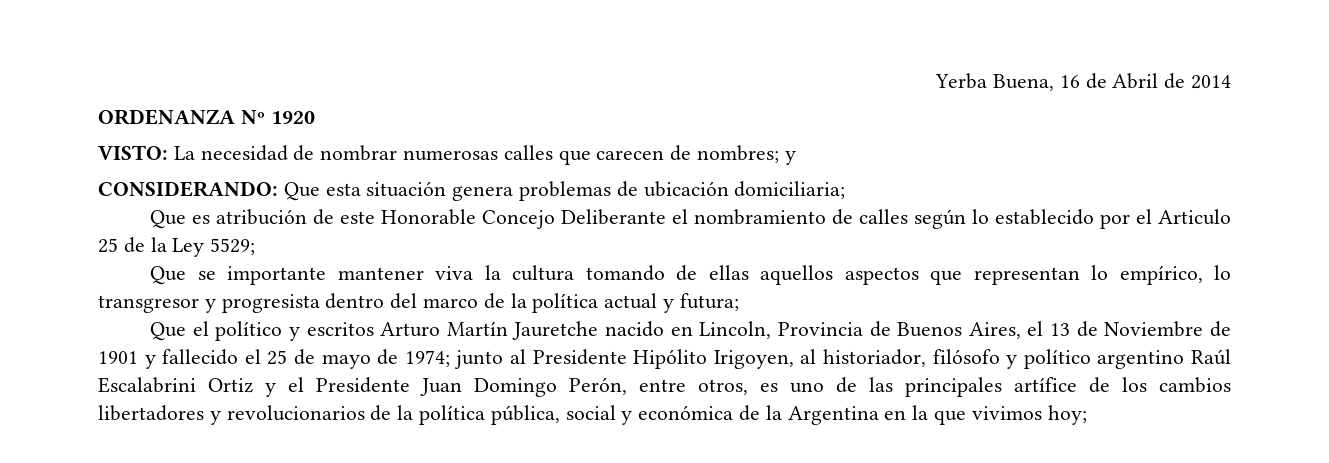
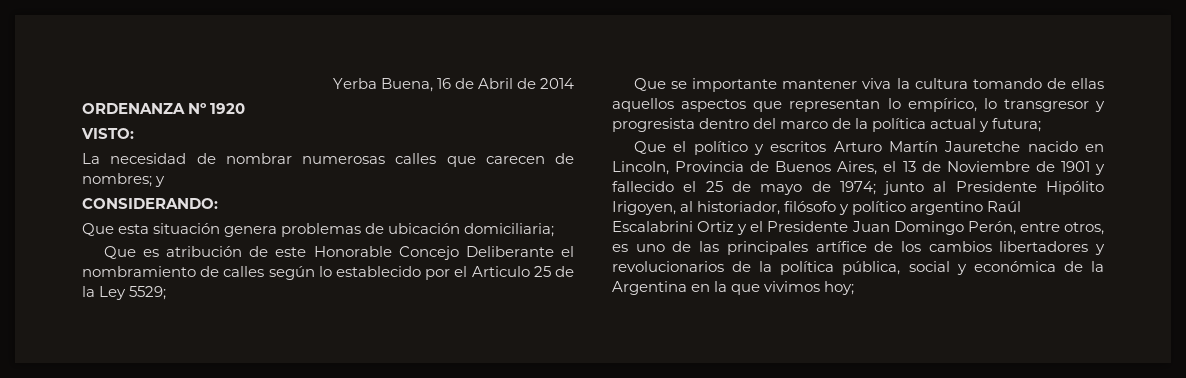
- VISTO: La necesidad de nombrar numerosas calles que carecen de nombres; y
+ VISTO:
+ La necesidad de nombrar numerosas calles que carecen de nombres; y
- CONSIDERANDO: Que esta situación genera problemas de ubicación domiciliaria;
+ CONSIDERANDO:
+ Que esta situación genera problemas de ubicación domiciliaria;

